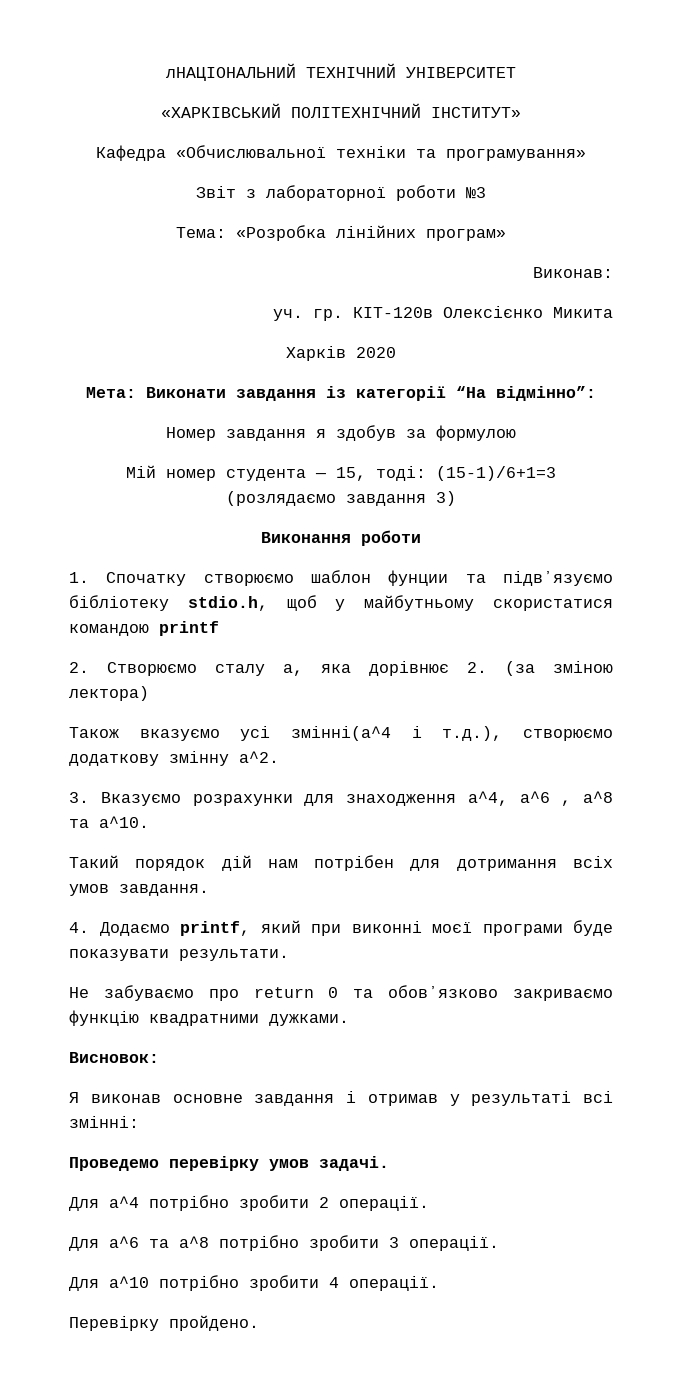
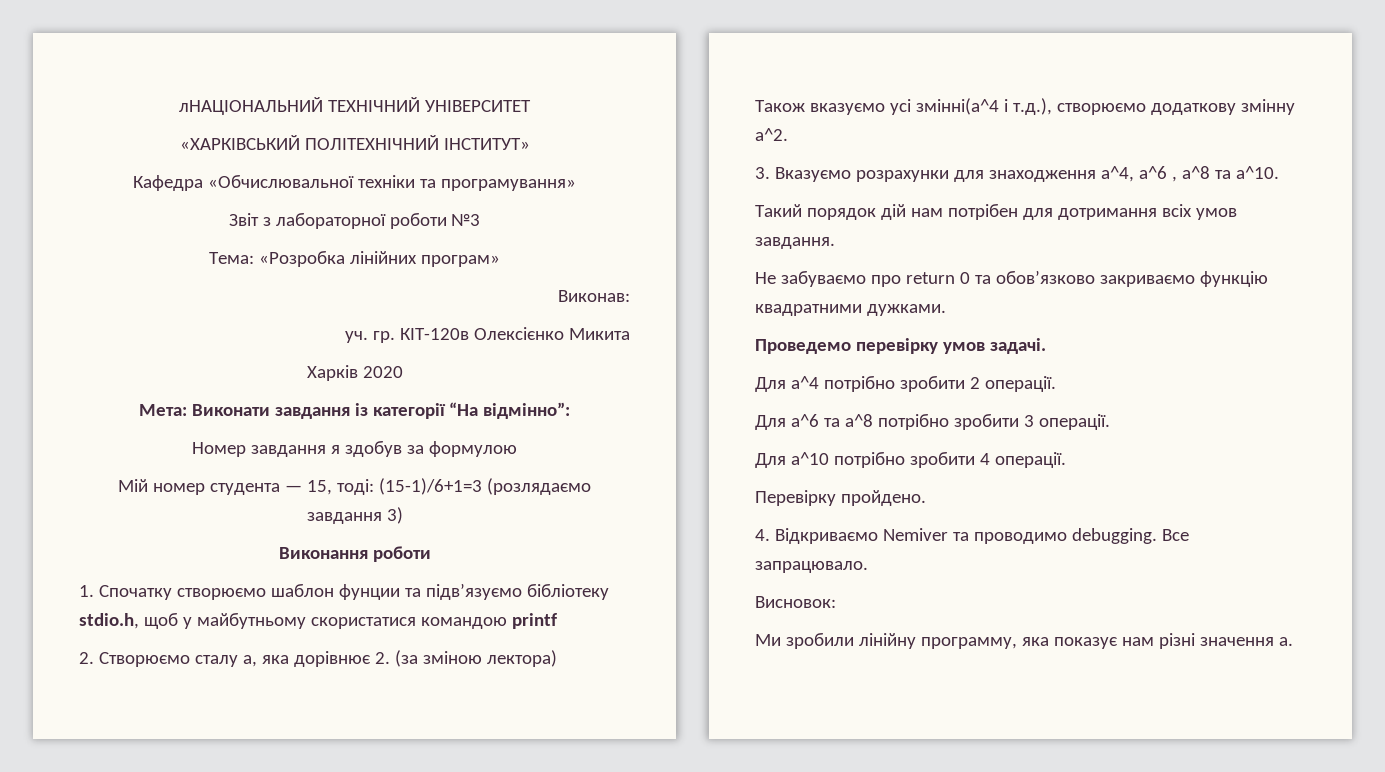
- 4. Додаємо printf, який при виконні моєї програми буде показувати результати.
- Висновок:
- Я виконав основне завдання і отримав у результаті всі змінні:
+ 4. Відкриваємо Nemiver та проводимо debugging. Все запрацювало.
+ Висновок:
+ Ми зробили лінійну программу, яка показує нам різні значення а.

